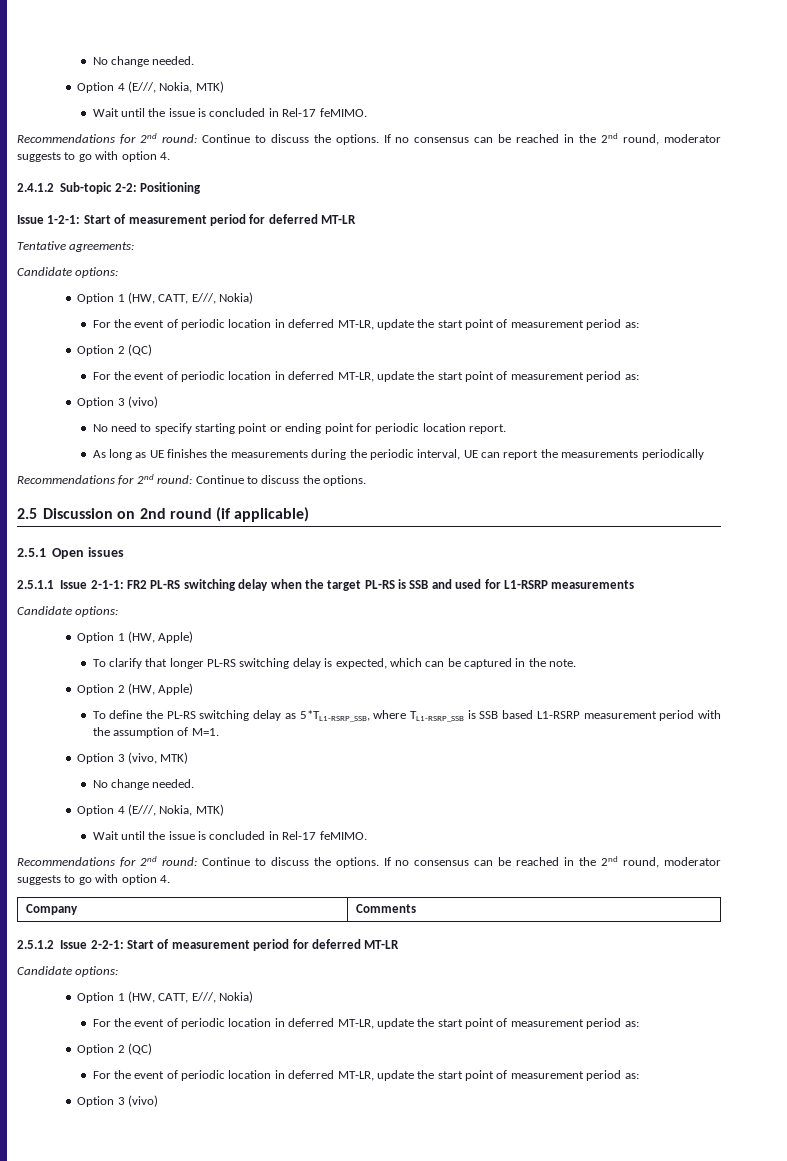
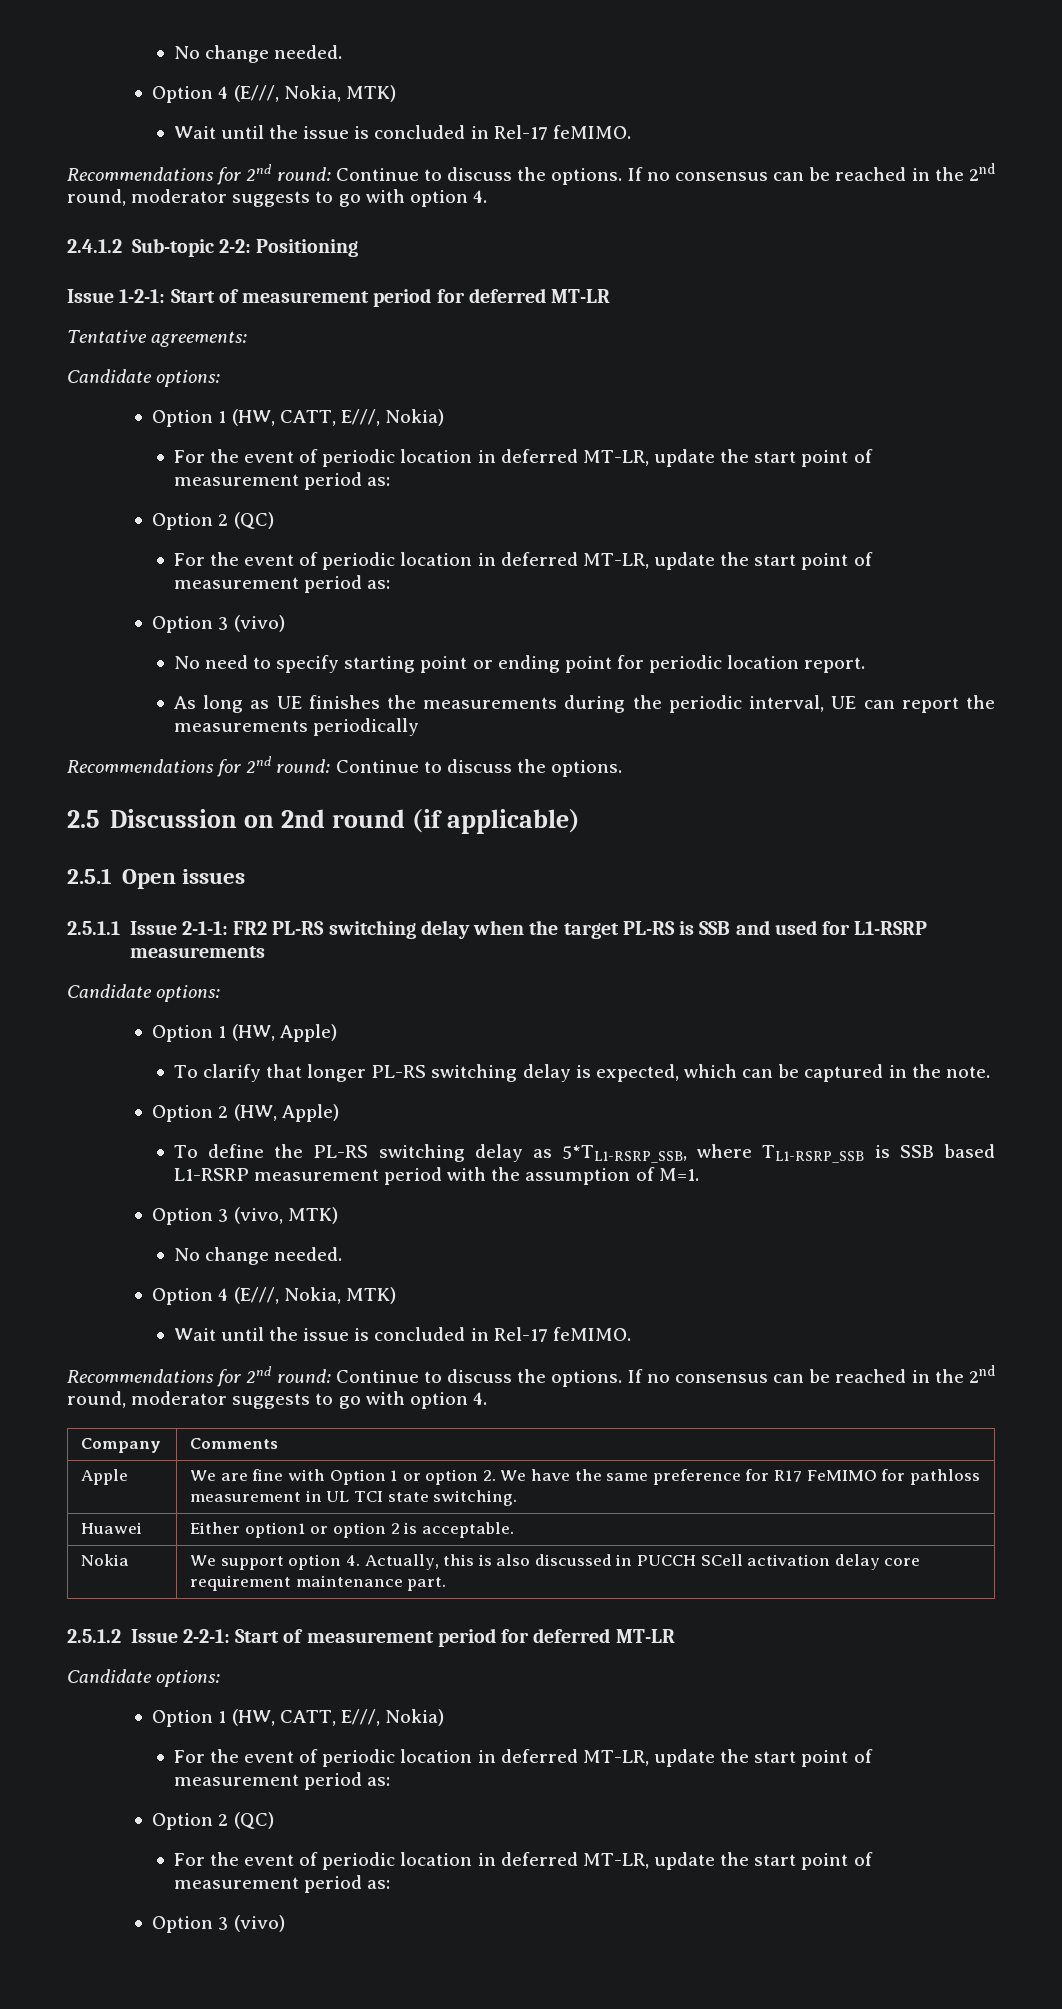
+ Apple | We are fine with Option 1 or option 2. We have the same preference for R17 FeMIMO for pathloss measurement in UL TCI state switching.
+ Huawei | Either option1 or option 2 is acceptable.
+ Nokia | We support option 4. Actually, this is also discussed in PUCCH SCell activation delay core requirement maintenance part.

